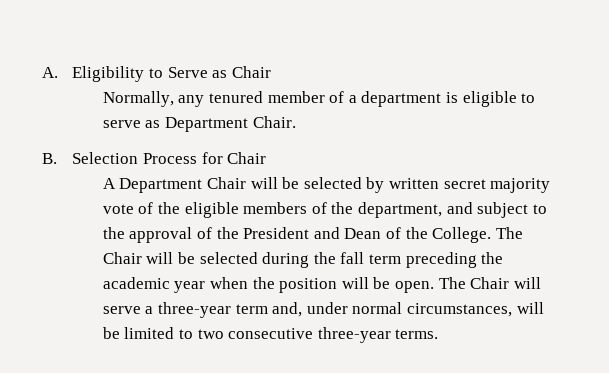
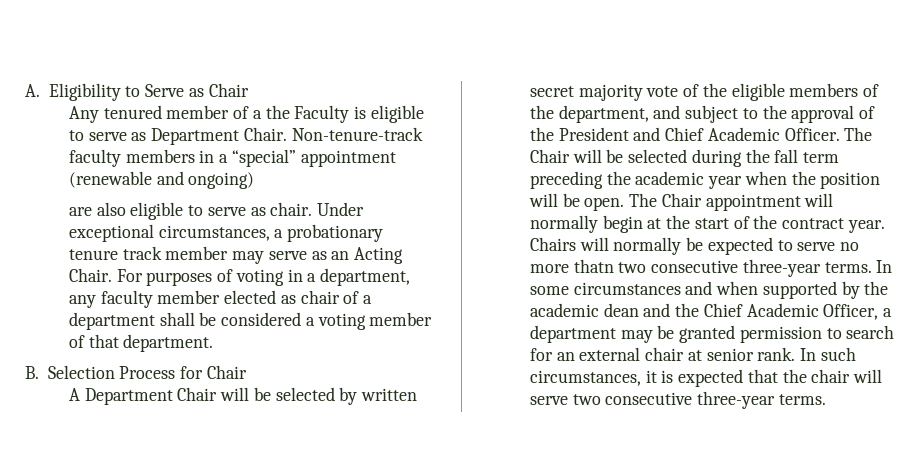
- Normally, any tenured member of a department is eligible to serve as Department Chair.
+ Any tenured member of a the Faculty is eligible to serve as Department Chair. Non-tenure-track faculty members in a “special” appointment (renewable and ongoing)
+ are also eligible to serve as chair. Under exceptional circumstances, a probationary tenure track member may serve as an Acting Chair. For purposes of voting in a department, any faculty member elected as chair of a department shall be considered a voting member of that department.
- A Department Chair will be selected by written secret majority vote of the eligible members of the department, and subject to the approval of the President and Dean of the College.
+ A Department Chair will be selected by written secret majority vote of the eligible members of the department, and subject to the approval of the President and Chief Academic Officer.
- The Chair will serve a three-year term and, under normal circumstances, will be limited to two consecutive three-year terms.
+ The Chair appointment will normally begin at the start of the contract year. Chairs will normally be expected to serve no more thatn two consecutive three-year terms. In some circumstances and when supported by the academic dean and the Chief Academic Officer, a department may be granted permission to search for an external chair at senior rank. In such circumstances, it is expected that the chair will serve two consecutive three-year terms.

